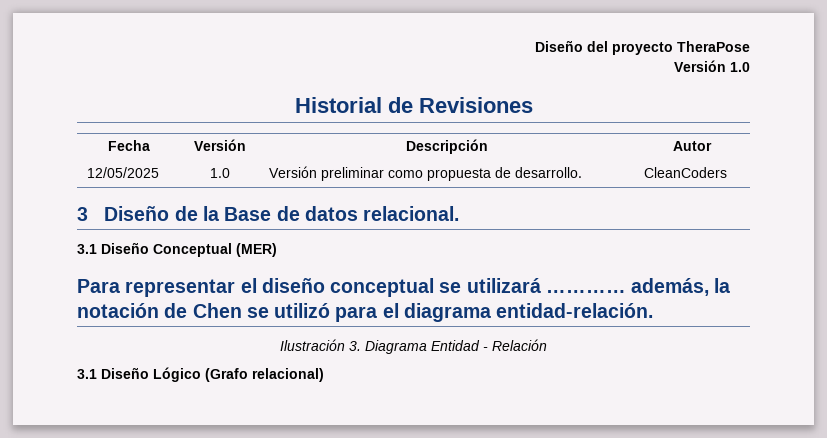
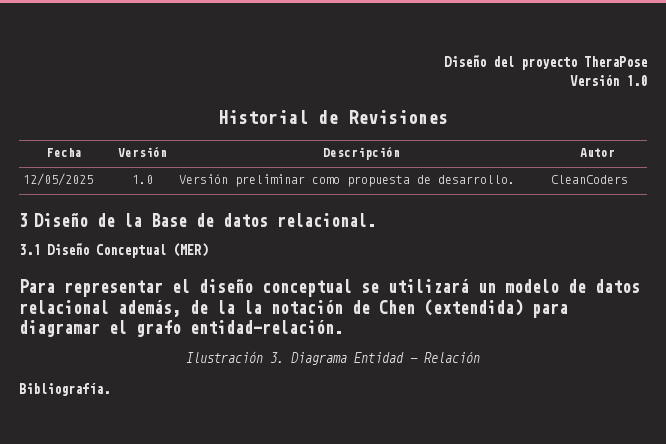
- Para representar el diseño conceptual se utilizará ………… además, la notación de Chen se utilizó para el diagrama entidad-relación.
+ Para representar el diseño conceptual se utilizará un modelo de datos relacional además, de la la notación de Chen (extendida) para diagramar el grafo entidad-relación.
- 3.1 Diseño Lógico (Grafo relacional)
+ Bibliografía.

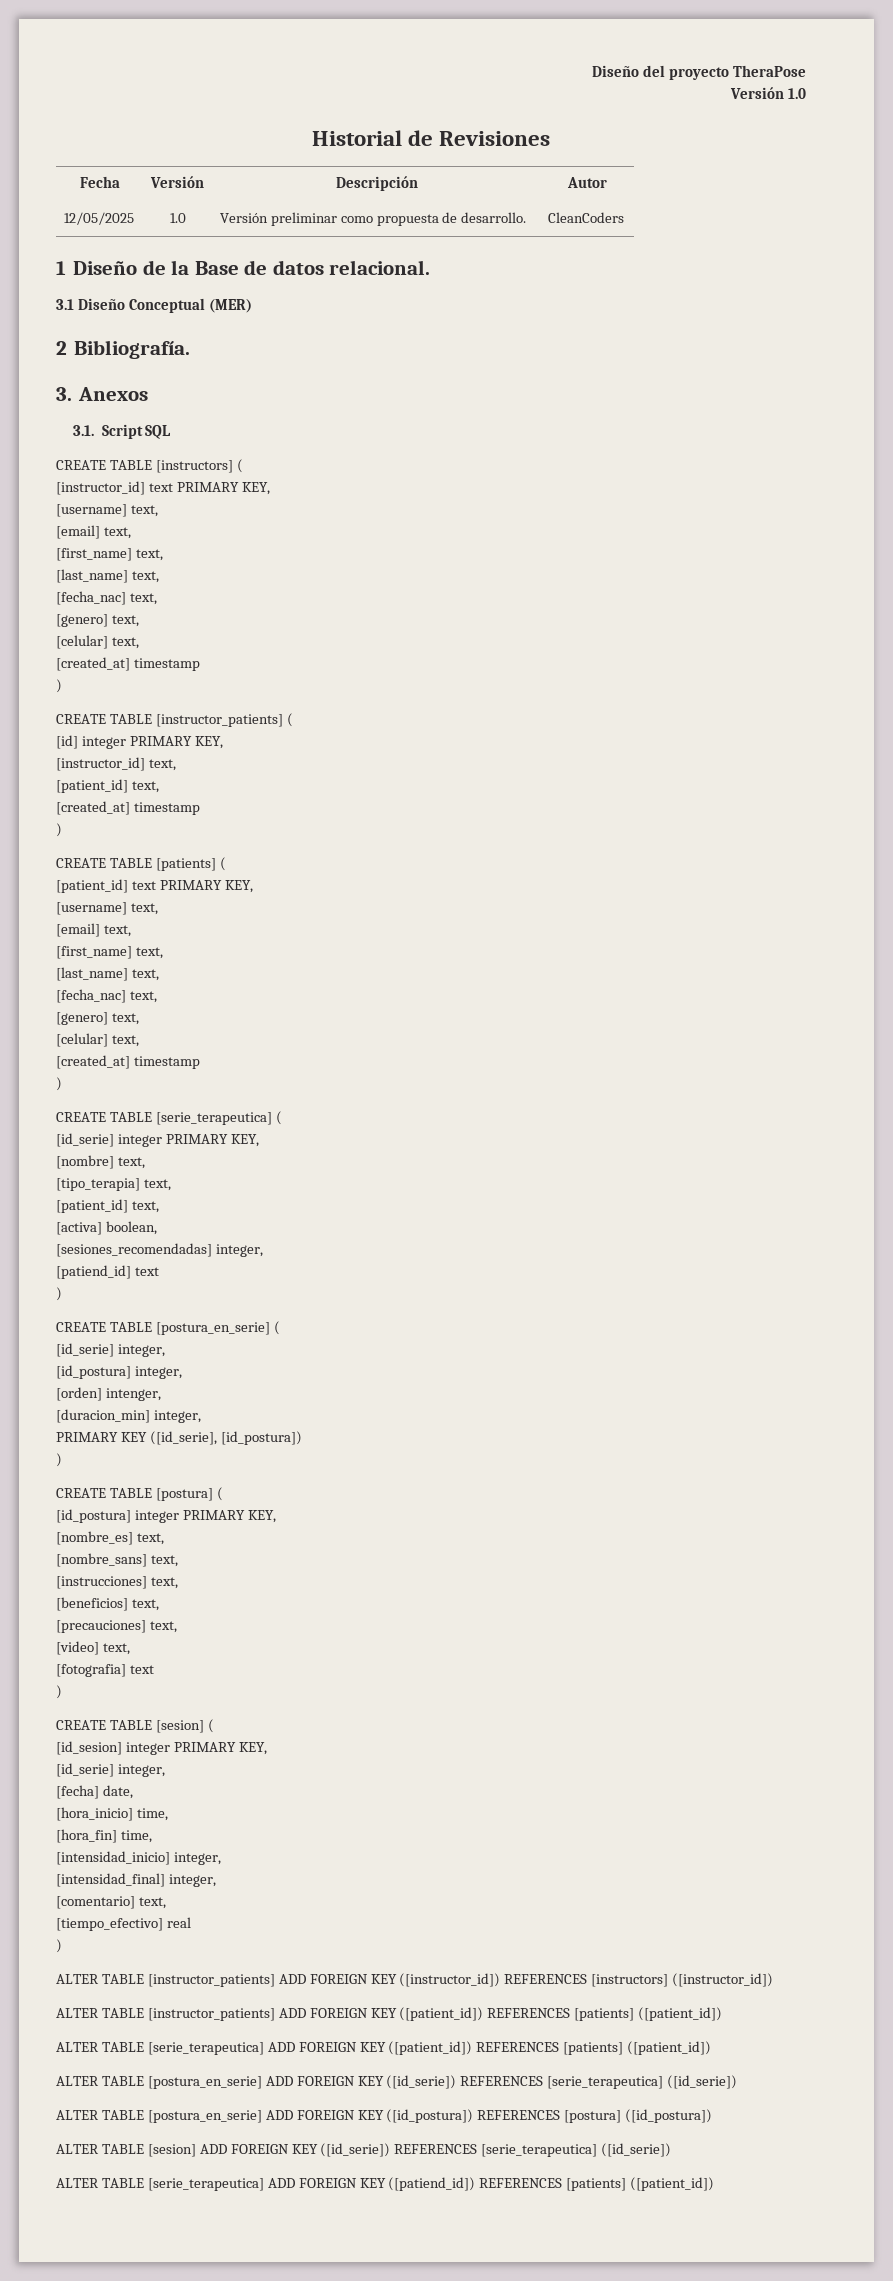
- 3 Diseño de la Base de datos relacional.
+ 1 Diseño de la Base de datos relacional.
- Para representar el diseño conceptual se utilizará un modelo de datos relacional además, de la la notación de Chen (extendida) para diagramar el grafo entidad-relación.
- Ilustración 3. Diagrama Entidad - Relación
- Bibliografía.
+ 2 Bibliografía.
+ 3. Anexos
+ 3.1. Script SQL
+ CREATE TABLE [instructors] (
+ [instructor_id] text PRIMARY KEY,
+ [username] text,
+ [email] text,
+ [first_name] text,
+ [last_name] text,
+ [fecha_nac] text,
+ [genero] text,
+ [celular] text,
+ [created_at] timestamp
+ )
+ CREATE TABLE [instructor_patients] (
+ [id] integer PRIMARY KEY,
+ [instructor_id] text,
+ [patient_id] text,
+ [created_at] timestamp
+ )
+ CREATE TABLE [patients] (
+ [patient_id] text PRIMARY KEY,
+ [username] text,
+ [email] text,
+ [first_name] text,
+ [last_name] text,
+ [fecha_nac] text,
+ [genero] text,
+ [celular] text,
+ [created_at] timestamp
+ )
+ CREATE TABLE [serie_terapeutica] (
+ [id_serie] integer PRIMARY KEY,
+ [nombre] text,
+ [tipo_terapia] text,
+ [patient_id] text,
+ [activa] boolean,
+ [sesiones_recomendadas] integer,
+ [patiend_id] text
+ )
+ CREATE TABLE [postura_en_serie] (
+ [id_serie] integer,
+ [id_postura] integer,
+ [orden] intenger,
+ [duracion_min] integer,
+ PRIMARY KEY ([id_serie], [id_postura])
+ )
+ CREATE TABLE [postura] (
+ [id_postura] integer PRIMARY KEY,
+ [nombre_es] text,
+ [nombre_sans] text,
+ [instrucciones] text,
+ [beneficios] text,
+ [precauciones] text,
+ [video] text,
+ [fotografia] text
+ )
+ CREATE TABLE [sesion] (
+ [id_sesion] integer PRIMARY KEY,
+ [id_serie] integer,
+ [fecha] date,
+ [hora_inicio] time,
+ [hora_fin] time,
+ [intensidad_inicio] integer,
+ [intensidad_final] integer,
+ [comentario] text,
+ [tiempo_efectivo] real
+ )
+ ALTER TABLE [instructor_patients] ADD FOREIGN KEY ([instructor_id]) REFERENCES [instructors] ([instructor_id])
+ ALTER TABLE [instructor_patients] ADD FOREIGN KEY ([patient_id]) REFERENCES [patients] ([patient_id])
+ ALTER TABLE [serie_terapeutica] ADD FOREIGN KEY ([patient_id]) REFERENCES [patients] ([patient_id])
+ ALTER TABLE [postura_en_serie] ADD FOREIGN KEY ([id_serie]) REFERENCES [serie_terapeutica] ([id_serie])
+ ALTER TABLE [postura_en_serie] ADD FOREIGN KEY ([id_postura]) REFERENCES [postura] ([id_postura])
+ ALTER TABLE [sesion] ADD FOREIGN KEY ([id_serie]) REFERENCES [serie_terapeutica] ([id_serie])
+ ALTER TABLE [serie_terapeutica] ADD FOREIGN KEY ([patiend_id]) REFERENCES [patients] ([patient_id])

